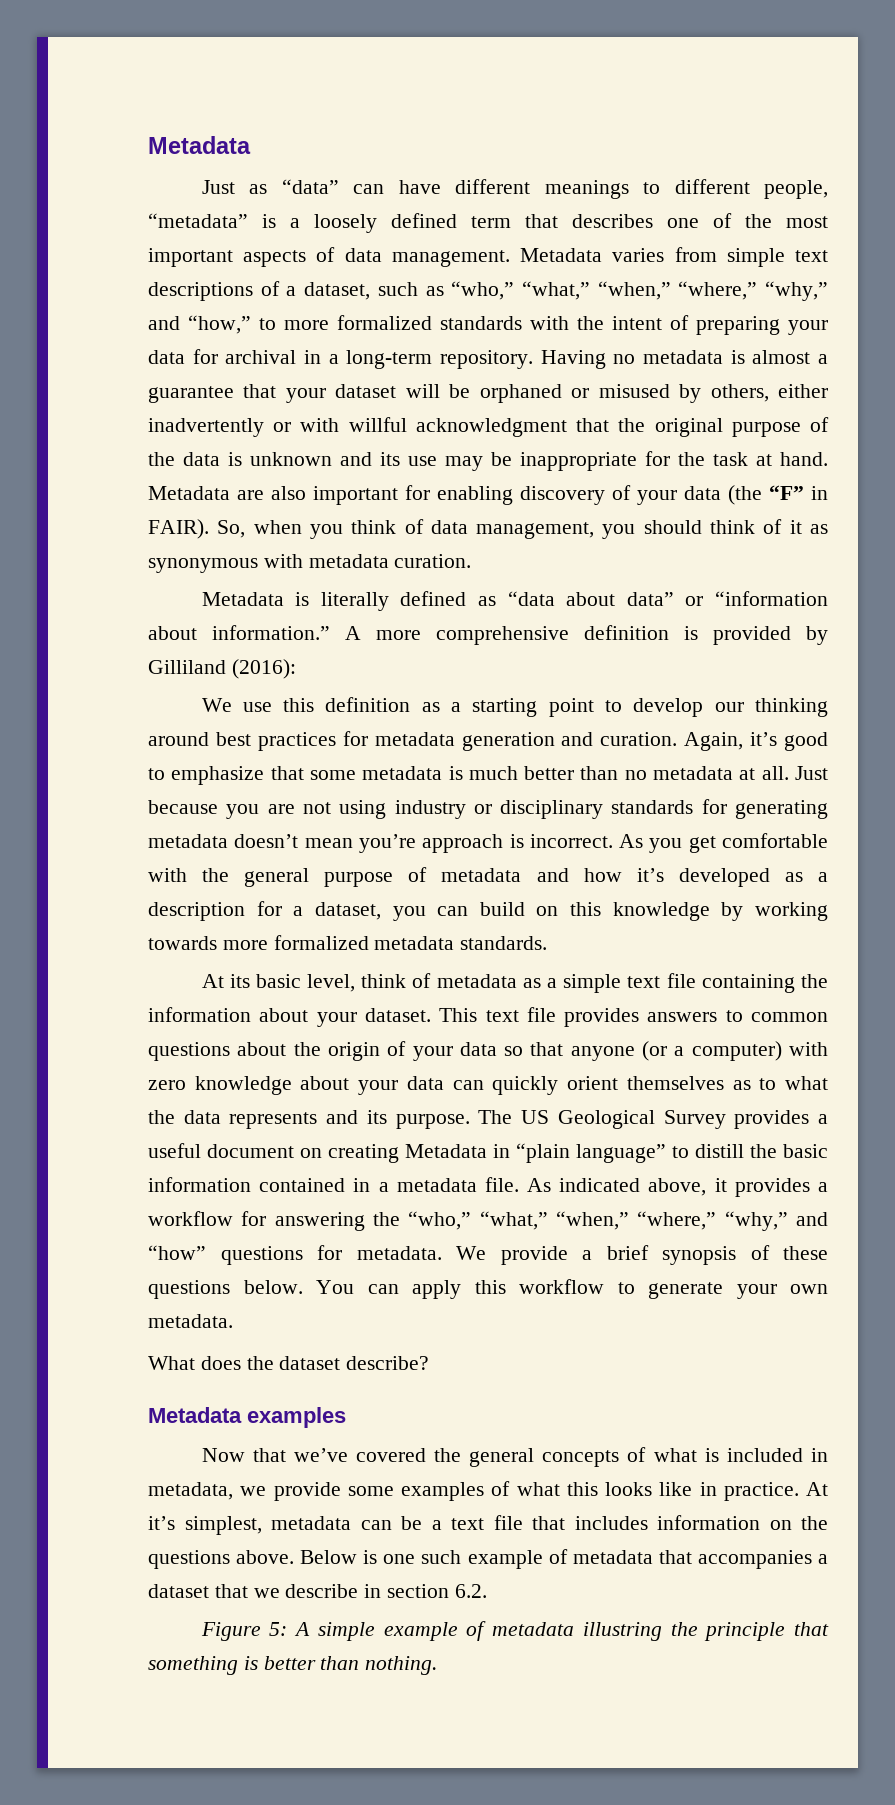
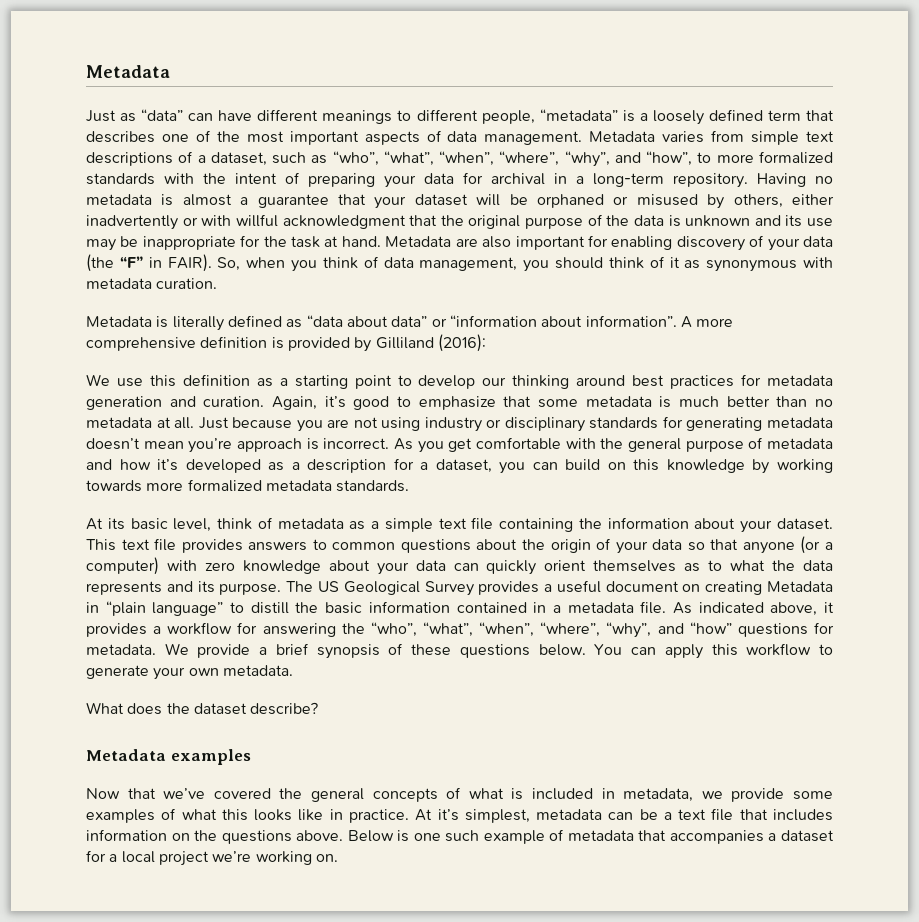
- Metadata varies from simple text descriptions of a dataset, such as “who,” “what,” “when,” “where,” “why,” and “how,” to more formalized standards with the intent of preparing your data for archival in a long-term repository.
+ Metadata varies from simple text descriptions of a dataset, such as “who”, “what”, “when”, “where”, “why”, and “how”, to more formalized standards with the intent of preparing your data for archival in a long-term repository.
- Metadata is literally defined as “data about data” or “information about information.”
+ Metadata is literally defined as “data about data” or “information about information”.
- As indicated above, it provides a workflow for answering the “who,” “what,” “when,” “where,” “why,” and “how” questions for metadata.
+ As indicated above, it provides a workflow for answering the “who”, “what”, “when”, “where”, “why”, and “how” questions for metadata.
- Below is one such example of metadata that accompanies a dataset that we describe in section 6.2.
- Figure 5: A simple example of metadata illustring the principle that something is better than nothing.
+ Below is one such example of metadata that accompanies a dataset for a local project we’re working on.

